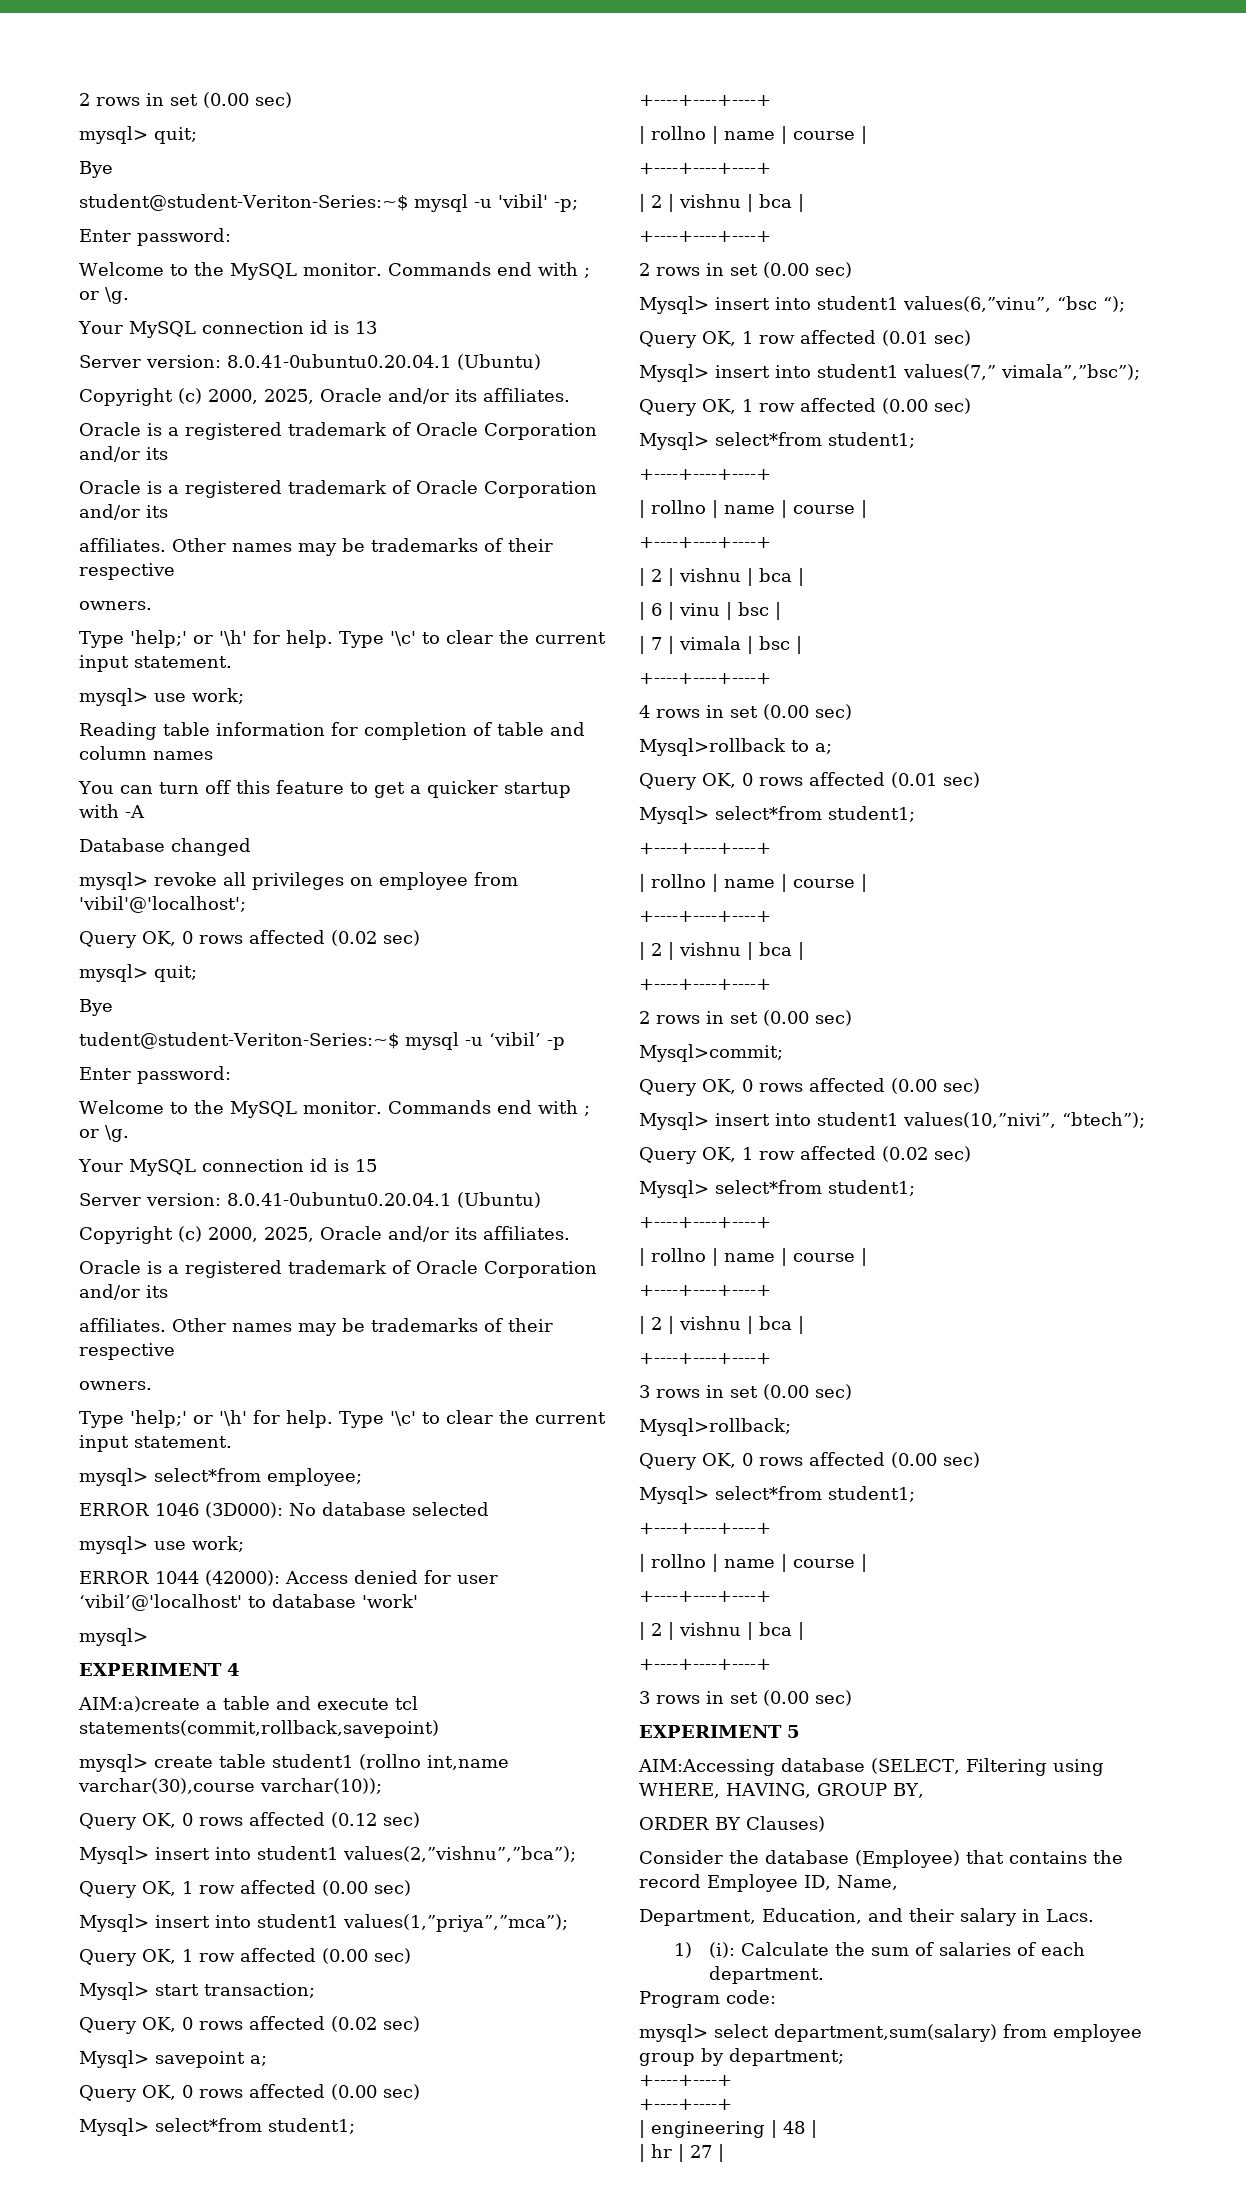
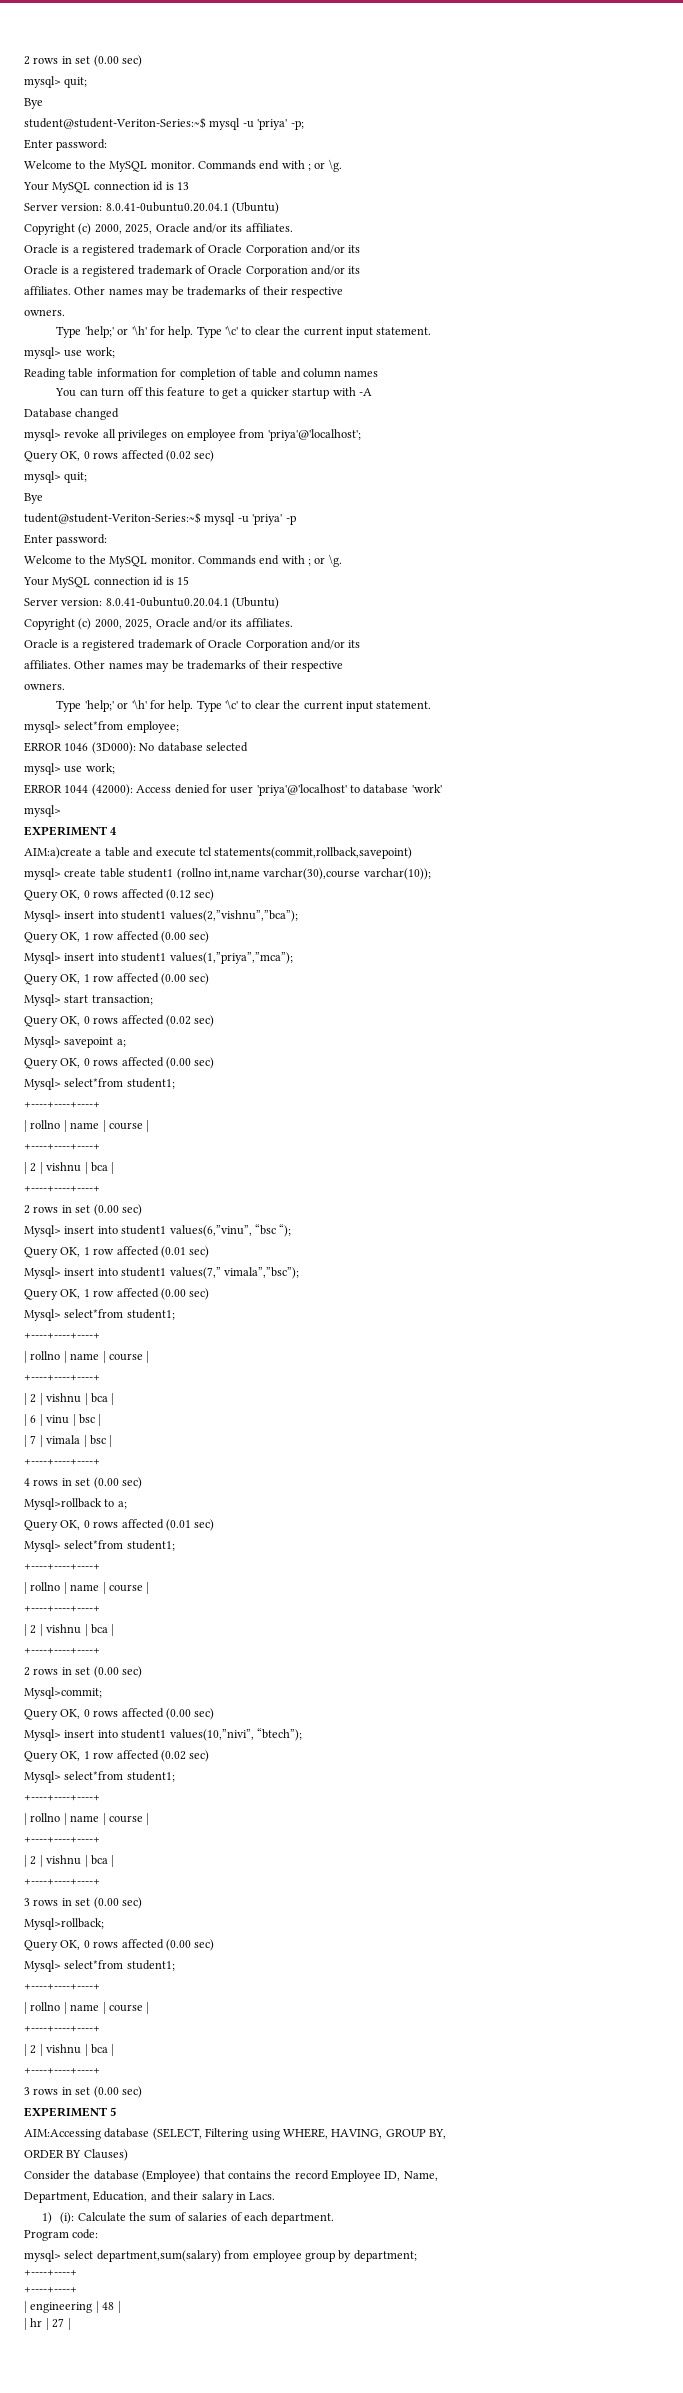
- student@student-Veriton-Series:~$ mysql -u 'vibil' -p;
+ student@student-Veriton-Series:~$ mysql -u 'priya' -p;
- mysql> revoke all privileges on employee from 'vibil'@'localhost';
+ mysql> revoke all privileges on employee from 'priya'@'localhost';
- tudent@student-Veriton-Series:~$ mysql -u ‘vibil’ -p
+ tudent@student-Veriton-Series:~$ mysql -u 'priya' -p
- ERROR 1044 (42000): Access denied for user ‘vibil’@'localhost' to database 'work'
+ ERROR 1044 (42000): Access denied for user 'priya'@'localhost' to database 'work'

